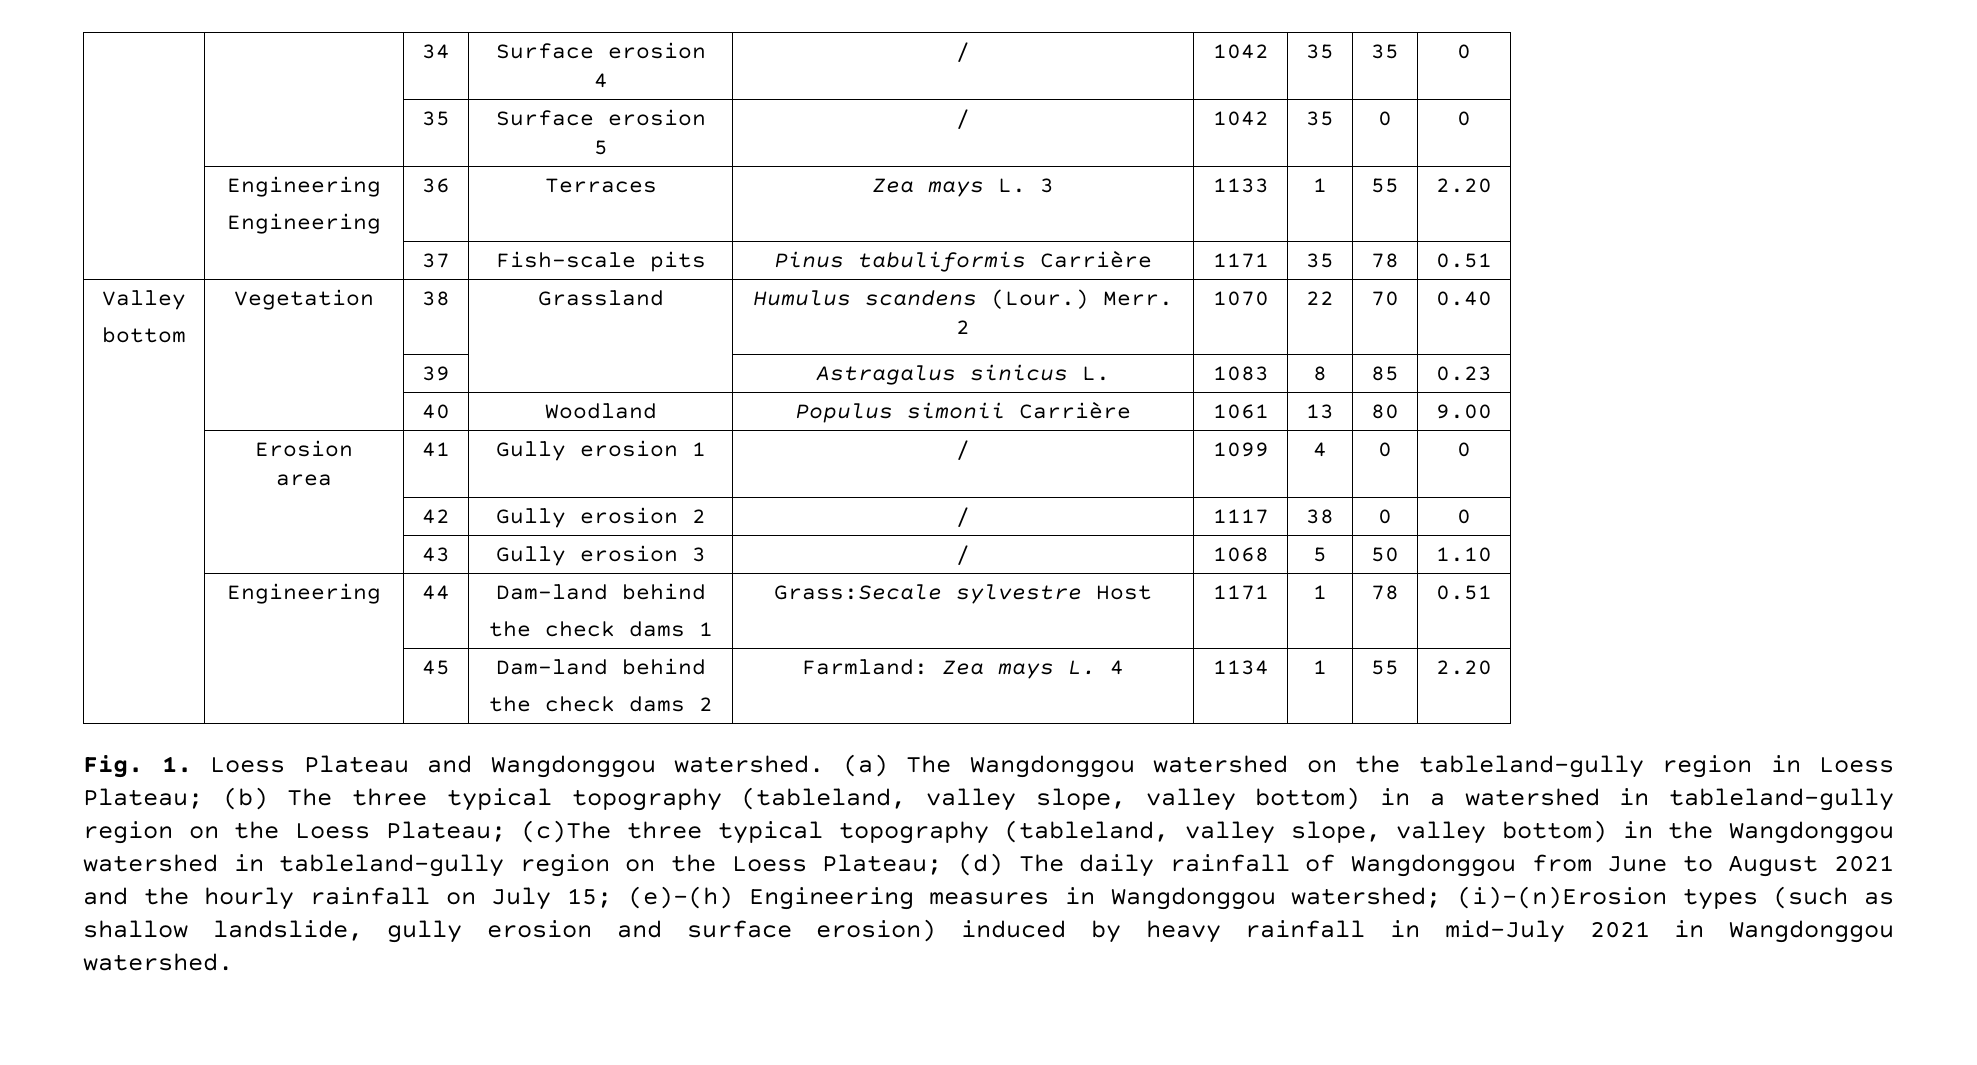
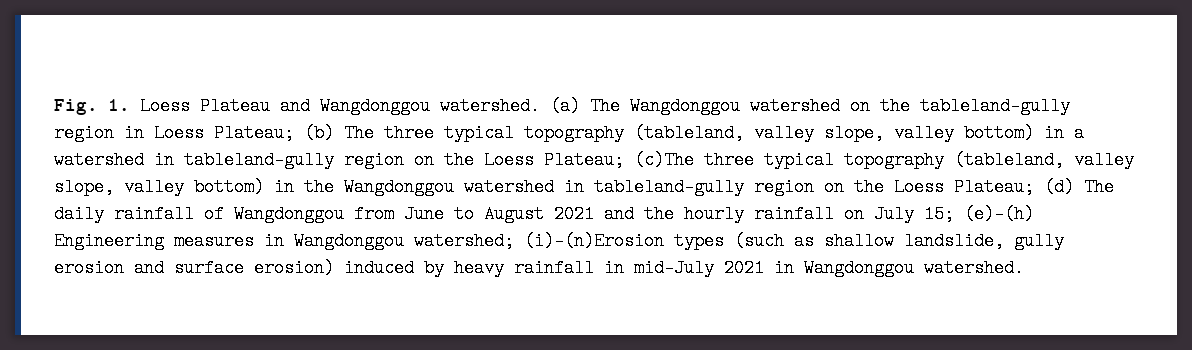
- | | 34 | Surface erosion 4 | / | 1042 | 35 | 35 | 0
- | | 35 | Surface erosion 5 | / | 1042 | 35 | 0 | 0
- | Engineering
- Engineering | 36 | Terraces | Zea mays L. 3 | 1133 | 1 | 55 | 2.20
- | | 37 | Fish-scale pits | Pinus tabuliformis Carrière | 1171 | 35 | 78 | 0.51
- Valley
- bottom | Vegetation | 38 | Grassland | Humulus scandens (Lour.) Merr. 2 | 1070 | 22 | 70 | 0.40
- | | 39 | | Astragalus sinicus L. | 1083 | 8 | 85 | 0.23
- | | 40 | Woodland | Populus simonii Carrière | 1061 | 13 | 80 | 9.00
- | Erosion area | 41 | Gully erosion 1 | / | 1099 | 4 | 0 | 0
- | | 42 | Gully erosion 2 | / | 1117 | 38 | 0 | 0
- | | 43 | Gully erosion 3 | / | 1068 | 5 | 50 | 1.10
- | Engineering | 44 | Dam-land behind
- the check dams 1 | Grass:Secale sylvestre Host | 1171 | 1 | 78 | 0.51
- | | 45 | Dam-land behind
- the check dams 2 | Farmland: Zea mays L. 4 | 1134 | 1 | 55 | 2.20

